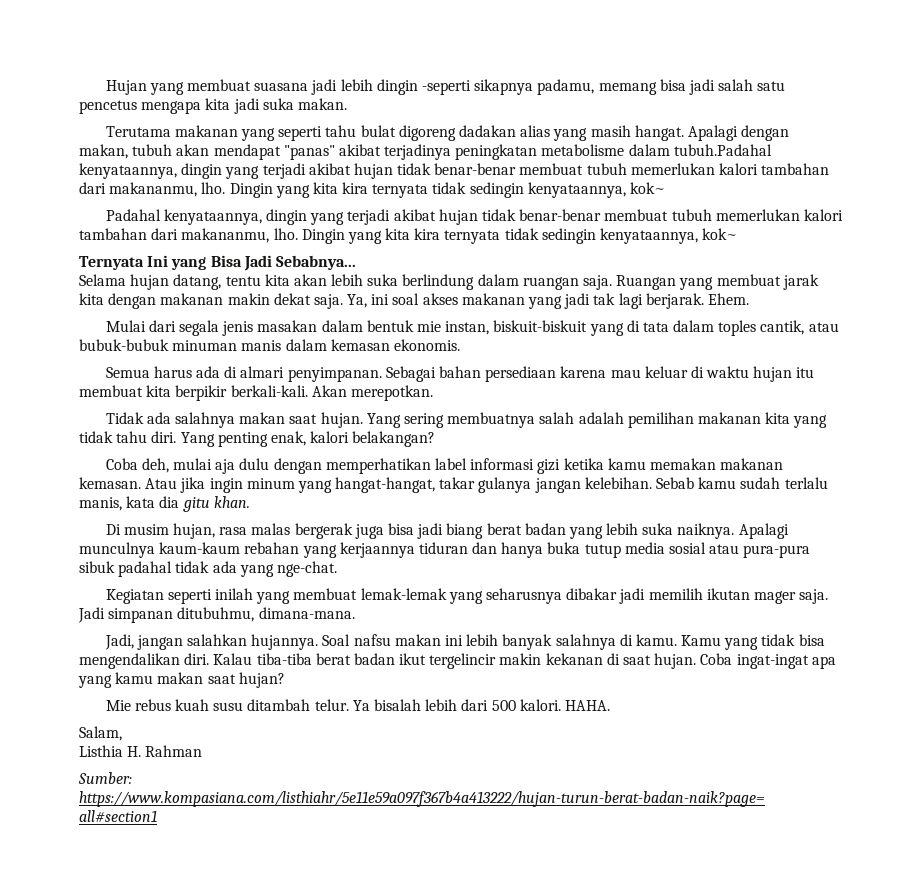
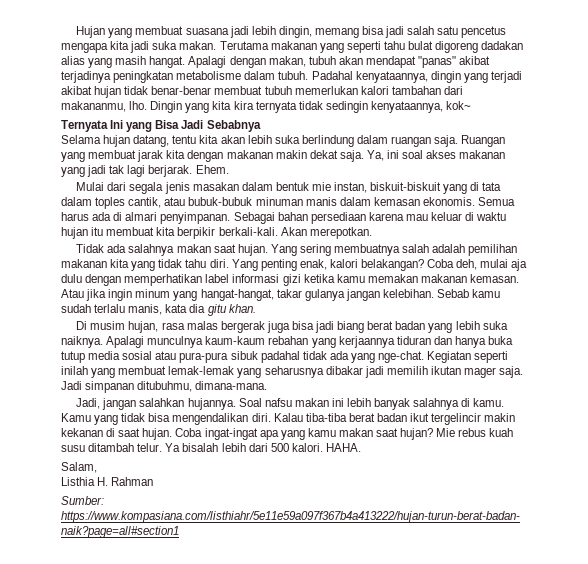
- Hujan yang membuat suasana jadi lebih dingin -seperti sikapnya padamu, memang bisa jadi salah satu pencetus mengapa kita jadi suka makan.
- Terutama makanan yang seperti tahu bulat digoreng dadakan alias yang masih hangat.
+ Hujan yang membuat suasana jadi lebih dingin, memang bisa jadi salah satu pencetus mengapa kita jadi suka makan. Terutama makanan yang seperti tahu bulat digoreng dadakan alias yang masih hangat.
- Apalagi dengan makan, tubuh akan mendapat "panas" akibat terjadinya peningkatan metabolisme dalam tubuh.Padahal kenyataannya, dingin yang terjadi akibat hujan tidak benar-benar membuat tubuh memerlukan kalori tambahan dari makananmu, lho. Dingin yang kita kira ternyata tidak sedingin kenyataannya, kok~
- Padahal kenyataannya, dingin yang terjadi akibat hujan tidak benar-benar membuat tubuh memerlukan kalori tambahan dari makananmu, lho.
+ Apalagi dengan makan, tubuh akan mendapat "panas" akibat terjadinya peningkatan metabolisme dalam tubuh. Padahal kenyataannya, dingin yang terjadi akibat hujan tidak benar-benar membuat tubuh memerlukan kalori tambahan dari makananmu, lho.
- Ternyata Ini yang Bisa Jadi Sebabnya...
+ Ternyata Ini yang Bisa Jadi Sebabnya
- Mulai dari segala jenis masakan dalam bentuk mie instan, biskuit-biskuit yang di tata dalam toples cantik, atau bubuk-bubuk minuman manis dalam kemasan ekonomis.
- Semua harus ada di almari penyimpanan.
+ Mulai dari segala jenis masakan dalam bentuk mie instan, biskuit-biskuit yang di tata dalam toples cantik, atau bubuk-bubuk minuman manis dalam kemasan ekonomis. Semua harus ada di almari penyimpanan.
- Yang penting enak, kalori belakangan?
- Coba deh, mulai aja dulu dengan memperhatikan label informasi gizi ketika kamu memakan makanan kemasan.
+ Yang penting enak, kalori belakangan? Coba deh, mulai aja dulu dengan memperhatikan label informasi gizi ketika kamu memakan makanan kemasan.
- Apalagi munculnya kaum-kaum rebahan yang kerjaannya tiduran dan hanya buka tutup media sosial atau pura-pura sibuk padahal tidak ada yang nge-chat.
- Kegiatan seperti inilah yang membuat lemak-lemak yang seharusnya dibakar jadi memilih ikutan mager saja.
+ Apalagi munculnya kaum-kaum rebahan yang kerjaannya tiduran dan hanya buka tutup media sosial atau pura-pura sibuk padahal tidak ada yang nge-chat. Kegiatan seperti inilah yang membuat lemak-lemak yang seharusnya dibakar jadi memilih ikutan mager saja.
- Coba ingat-ingat apa yang kamu makan saat hujan?
- Mie rebus kuah susu ditambah telur.
+ Coba ingat-ingat apa yang kamu makan saat hujan? Mie rebus kuah susu ditambah telur.

